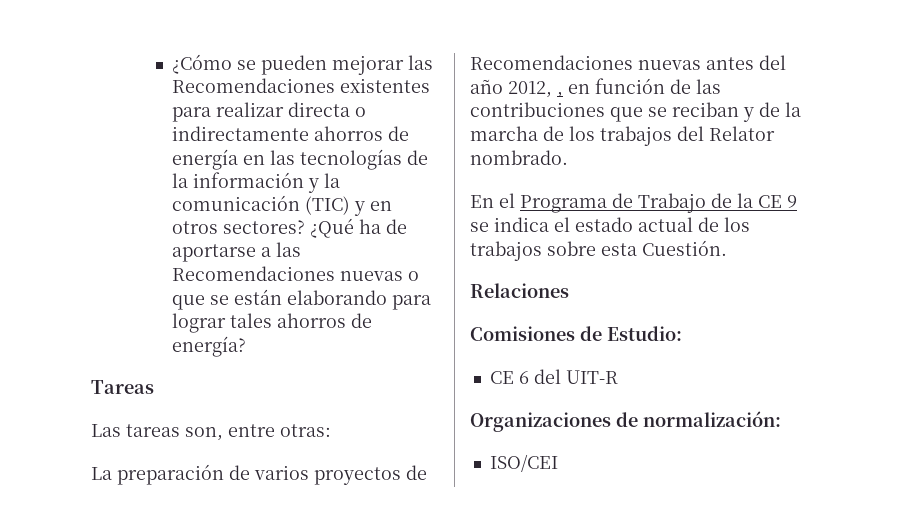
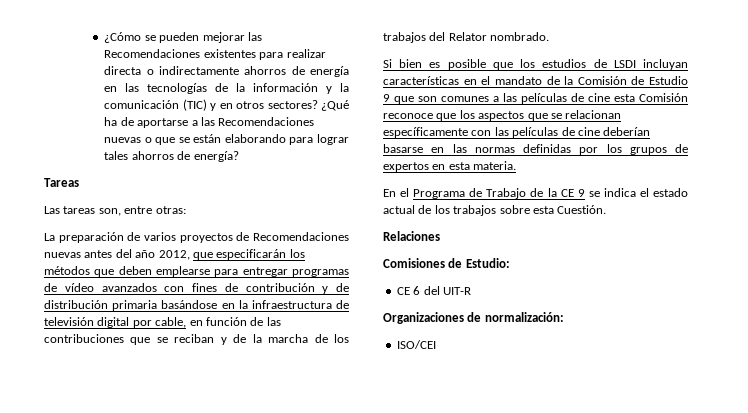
- La preparación de varios proyectos de Recomendaciones nuevas antes del año 2012, , en función de las contribuciones que se reciban y de la marcha de los trabajos del Relator nombrado.
+ La preparación de varios proyectos de Recomendaciones nuevas antes del año 2012, que especificarán los métodos que deben emplearse para entregar programas de vídeo avanzados con fines de contribución y de distribución primaria basándose en la infraestructura de televisión digital por cable, en función de las contribuciones que se reciban y de la marcha de los trabajos del Relator nombrado.
+ Si bien es posible que los estudios de LSDI incluyan características en el mandato de la Comisión de Estudio 9 que son comunes a las películas de cine esta Comisión reconoce que los aspectos que se relacionan específicamente con las películas de cine deberían basarse en las normas definidas por los grupos de expertos en esta materia.

